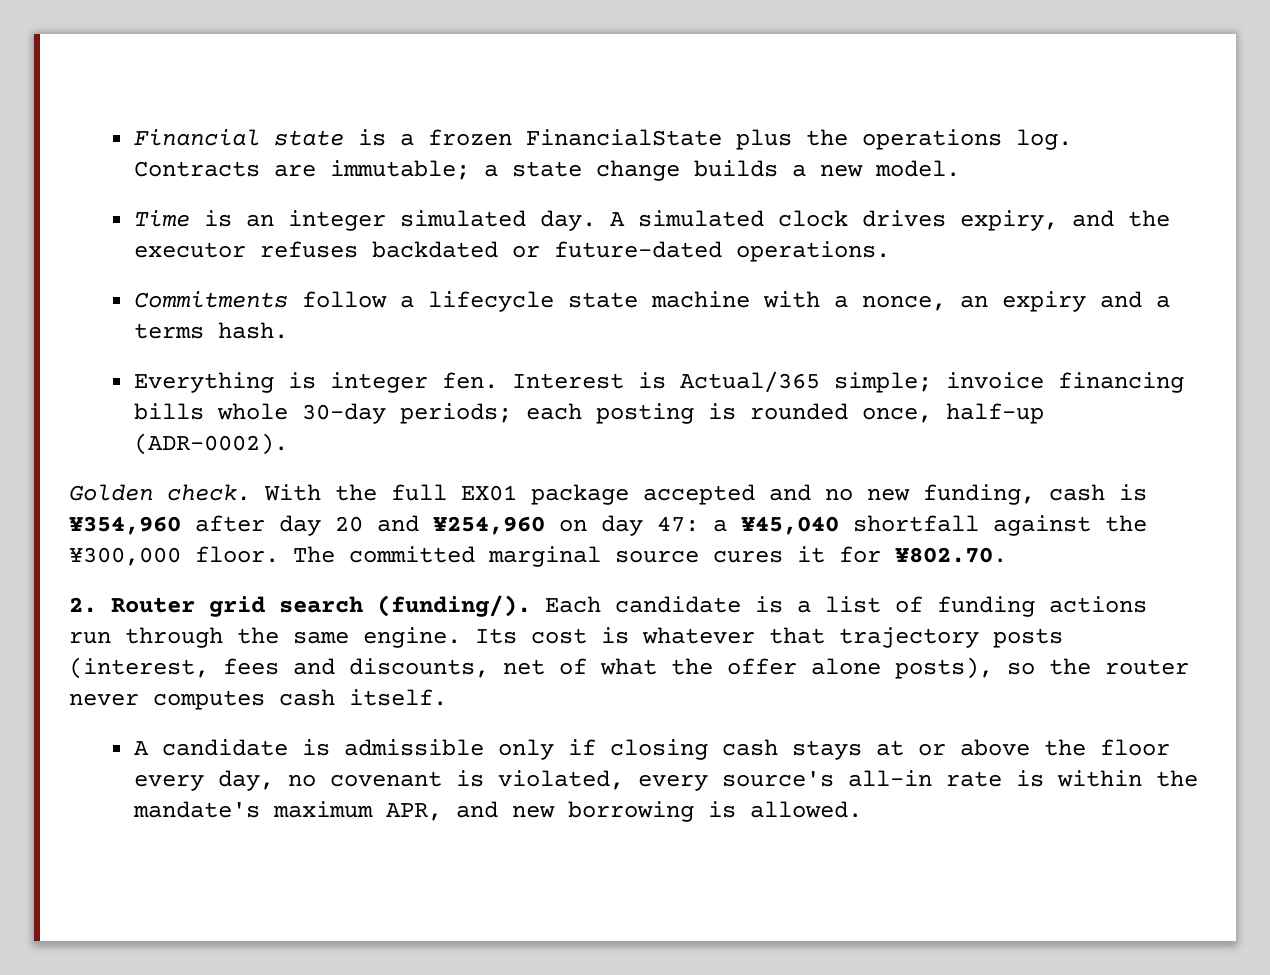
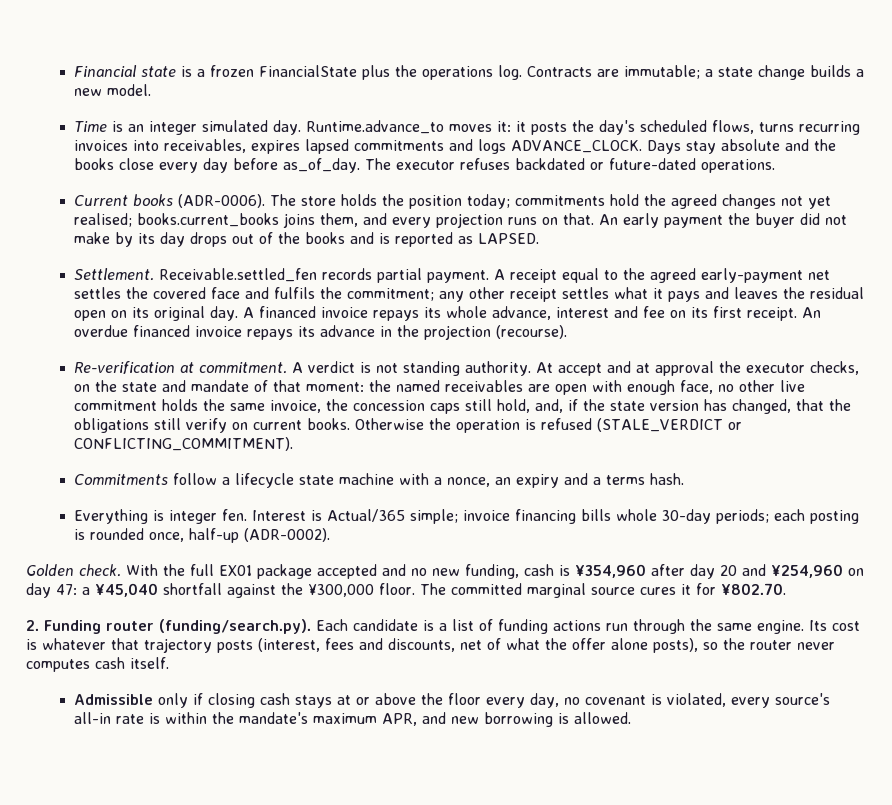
- A simulated clock drives expiry, and the executor refuses backdated or future-dated operations.
+ Runtime.advance_to moves it: it posts the day's scheduled flows, turns recurring invoices into receivables, expires lapsed commitments and logs ADVANCE_CLOCK. Days stay absolute and the books close every day before as_of_day. The executor refuses backdated or future-dated operations.
+ Current books (ADR-0006). The store holds the position today; commitments hold the agreed changes not yet realised; books.current_books joins them, and every projection runs on that. An early payment the buyer did not make by its day drops out of the books and is reported as LAPSED.
+ Settlement. Receivable.settled_fen records partial payment. A receipt equal to the agreed early-payment net settles the covered face and fulfils the commitment; any other receipt settles what it pays and leaves the residual open on its original day. A financed invoice repays its whole advance, interest and fee on its first receipt. An overdue financed invoice repays its advance in the projection (recourse).
+ Re-verification at commitment. A verdict is not standing authority. At accept and at approval the executor checks, on the state and mandate of that moment: the named receivables are open with enough face, no other live commitment holds the same invoice, the concession caps still hold, and, if the state version has changed, that the obligations still verify on current books. Otherwise the operation is refused (STALE_VERDICT or CONFLICTING_COMMITMENT).
- 2. Router grid search (funding/). Each candidate is a list of funding actions run through the same engine.
+ 2. Funding router (funding/search.py). Each candidate is a list of funding actions run through the same engine.
- A candidate is admissible only if closing cash stays at or above the floor every day, no covenant is violated, every source's all-in rate is within the mandate's maximum APR, and new borrowing is allowed.
+ Admissible only if closing cash stays at or above the floor every day, no covenant is violated, every source's all-in rate is within the mandate's maximum APR, and new borrowing is allowed.

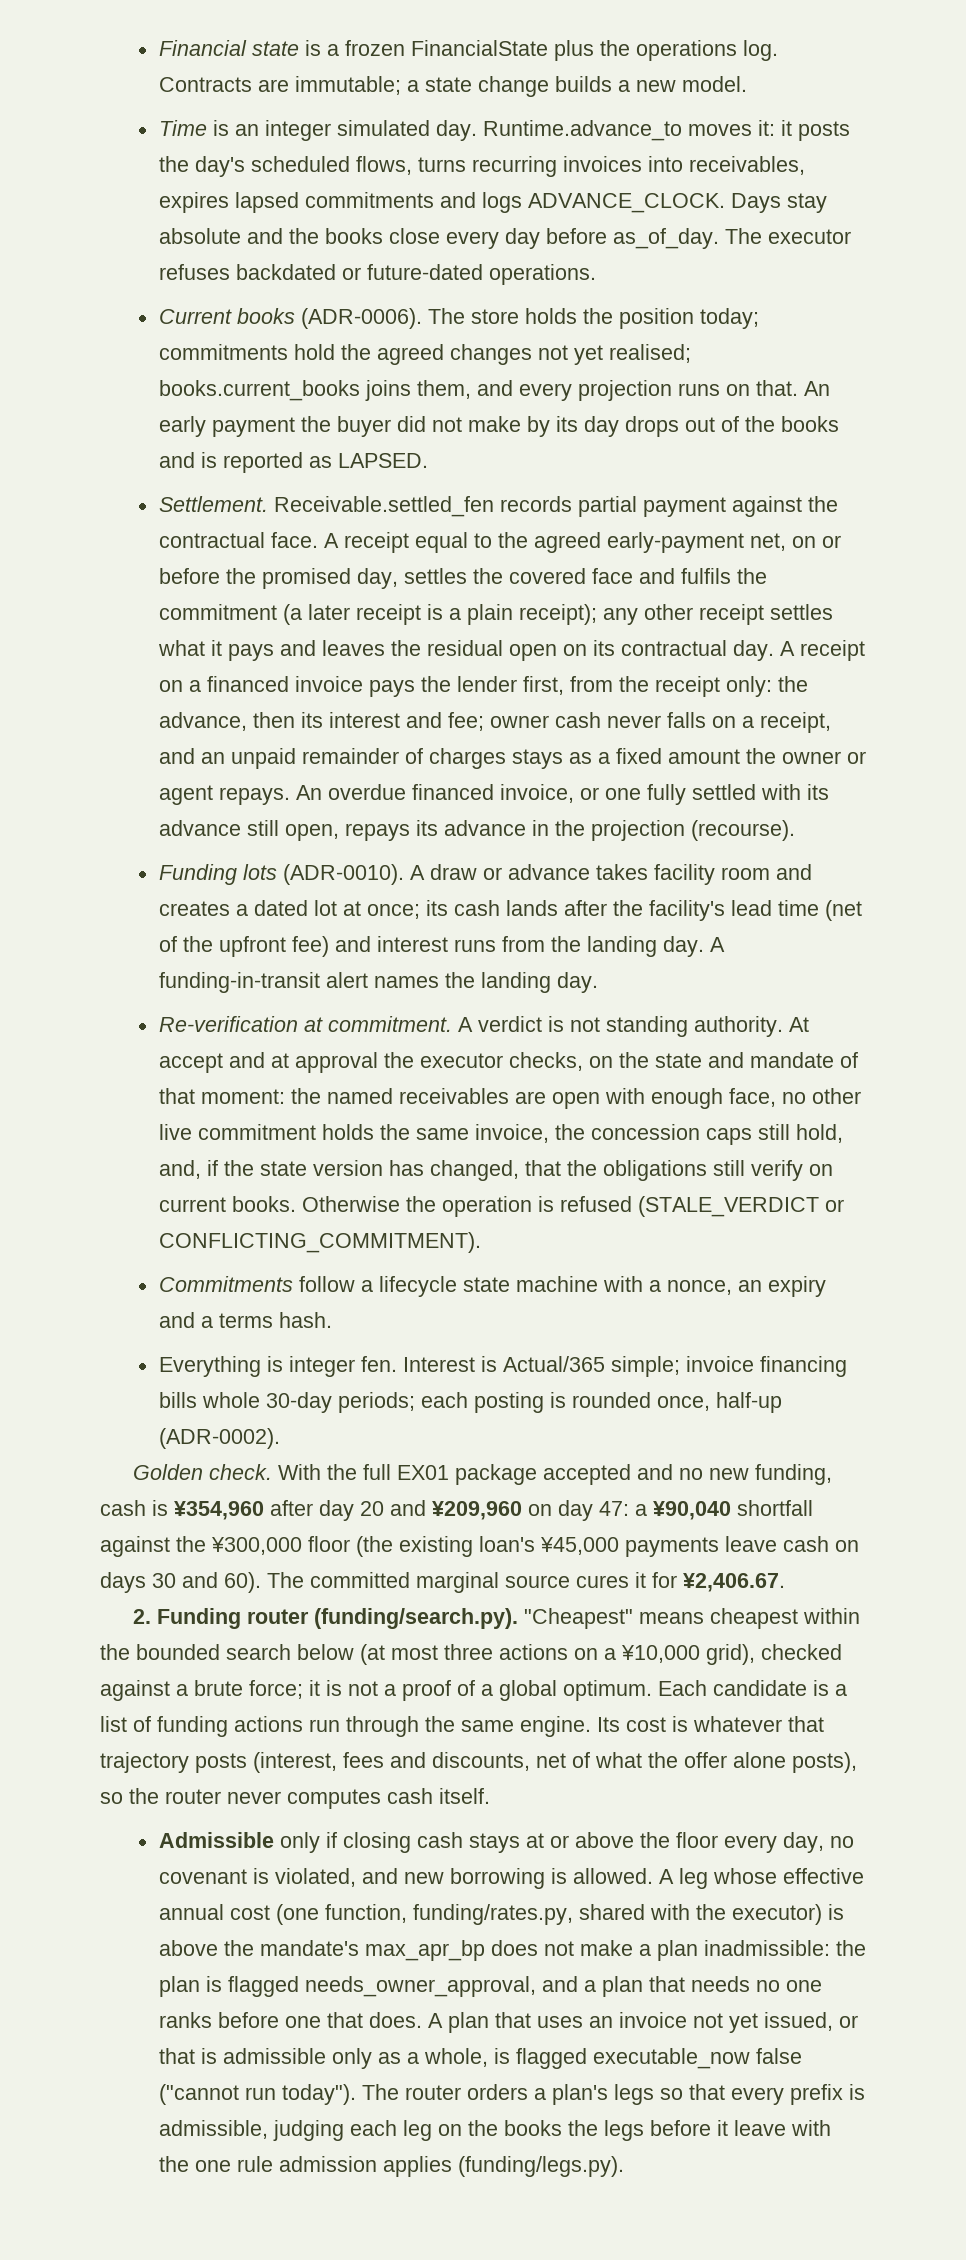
- Receivable.settled_fen records partial payment.
+ Receivable.settled_fen records partial payment against the contractual face.
- A receipt equal to the agreed early-payment net settles the covered face and fulfils the commitment; any other receipt settles what it pays and leaves the residual open on its original day. A financed invoice repays its whole advance, interest and fee on its first receipt. An overdue financed invoice repays its advance in the projection (recourse).
+ A receipt equal to the agreed early-payment net, on or before the promised day, settles the covered face and fulfils the commitment (a later receipt is a plain receipt); any other receipt settles what it pays and leaves the residual open on its contractual day. A receipt on a financed invoice pays the lender first, from the receipt only: the advance, then its interest and fee; owner cash never falls on a receipt, and an unpaid remainder of charges stays as a fixed amount the owner or agent repays. An overdue financed invoice, or one fully settled with its advance still open, repays its advance in the projection (recourse).
+ Funding lots (ADR-0010). A draw or advance takes facility room and creates a dated lot at once; its cash lands after the facility's lead time (net of the upfront fee) and interest runs from the landing day. A funding-in-transit alert names the landing day.
- With the full EX01 package accepted and no new funding, cash is ¥354,960 after day 20 and ¥254,960 on day 47: a ¥45,040 shortfall against the ¥300,000 floor.
+ With the full EX01 package accepted and no new funding, cash is ¥354,960 after day 20 and ¥209,960 on day 47: a ¥90,040 shortfall against the ¥300,000 floor (the existing loan's ¥45,000 payments leave cash on days 30 and 60).
- The committed marginal source cures it for ¥802.70.
+ The committed marginal source cures it for ¥2,406.67.
- 2. Funding router (funding/search.py). Each candidate is a list of funding actions run through the same engine.
+ 2. Funding router (funding/search.py). "Cheapest" means cheapest within the bounded search below (at most three actions on a ¥10,000 grid), checked against a brute force; it is not a proof of a global optimum. Each candidate is a list of funding actions run through the same engine.
- Admissible only if closing cash stays at or above the floor every day, no covenant is violated, every source's all-in rate is within the mandate's maximum APR, and new borrowing is allowed.
+ Admissible only if closing cash stays at or above the floor every day, no covenant is violated, and new borrowing is allowed.
+ A leg whose effective annual cost (one function, funding/rates.py, shared with the executor) is above the mandate's max_apr_bp does not make a plan inadmissible: the plan is flagged needs_owner_approval, and a plan that needs no one ranks before one that does. A plan that uses an invoice not yet issued, or that is admissible only as a whole, is flagged executable_now false ("cannot run today"). The router orders a plan's legs so that every prefix is admissible, judging each leg on the books the legs before it leave with the one rule admission applies (funding/legs.py).

